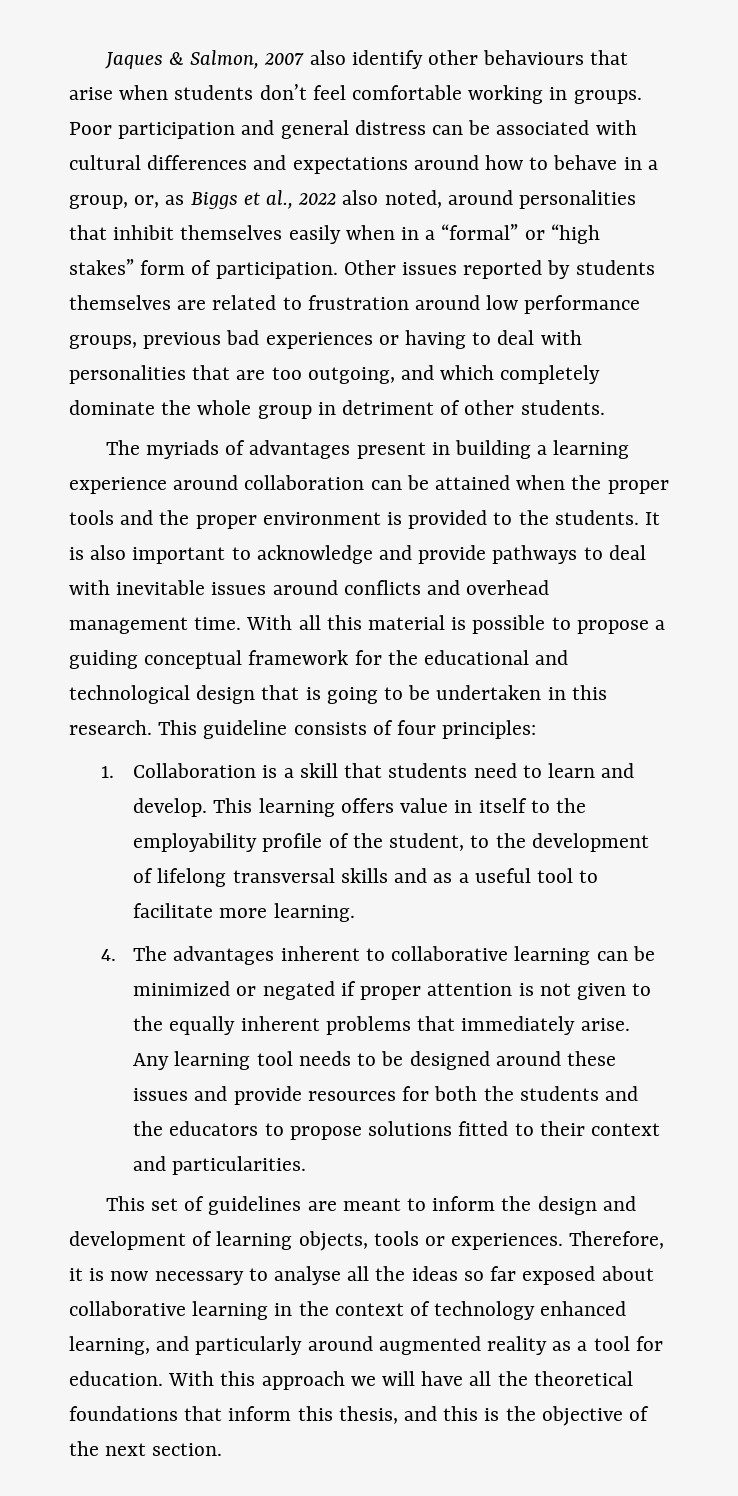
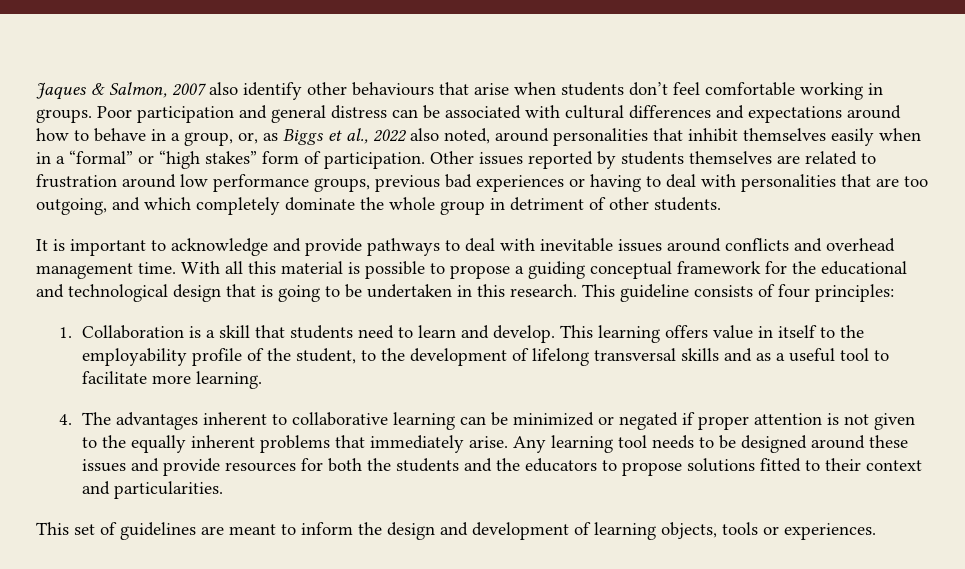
- The myriads of advantages present in building a learning experience around collaboration can be attained when the proper tools and the proper environment is provided to the students. It is also important to acknowledge and provide pathways to deal with inevitable issues around conflicts and overhead management time.
+ It is important to acknowledge and provide pathways to deal with inevitable issues around conflicts and overhead management time.
- Therefore, it is now necessary to analyse all the ideas so far exposed about collaborative learning in the context of technology enhanced learning, and particularly around augmented reality as a tool for education. With this approach we will have all the theoretical foundations that inform this thesis, and this is the objective of the next section.

